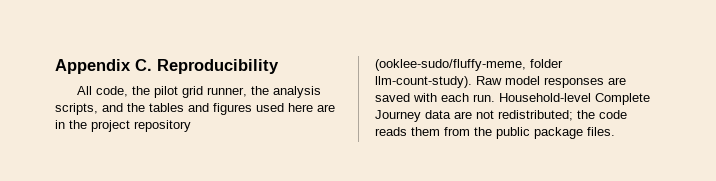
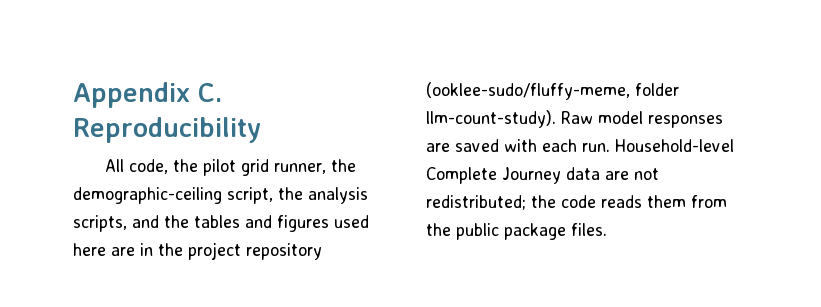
- All code, the pilot grid runner, the analysis scripts, and the tables and figures used here are in the project repository (ooklee-sudo/fluffy-meme, folder llm-count-study).
+ All code, the pilot grid runner, the demographic-ceiling script, the analysis scripts, and the tables and figures used here are in the project repository (ooklee-sudo/fluffy-meme, folder llm-count-study).

